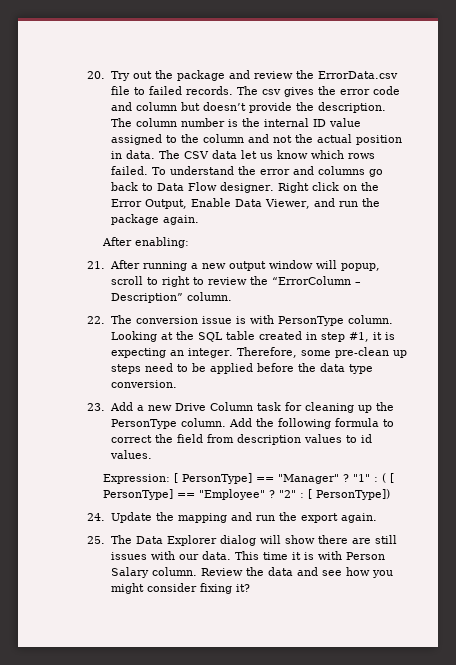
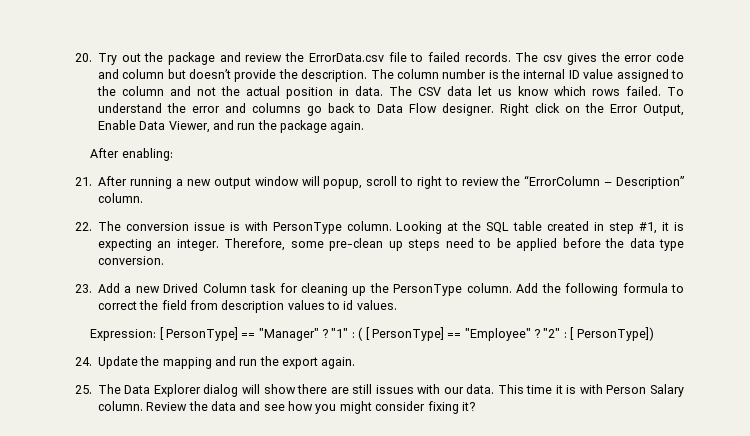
- 23. Add a new Drive Column task for cleaning up the PersonType column.
+ 23. Add a new Drived Column task for cleaning up the PersonType column.

